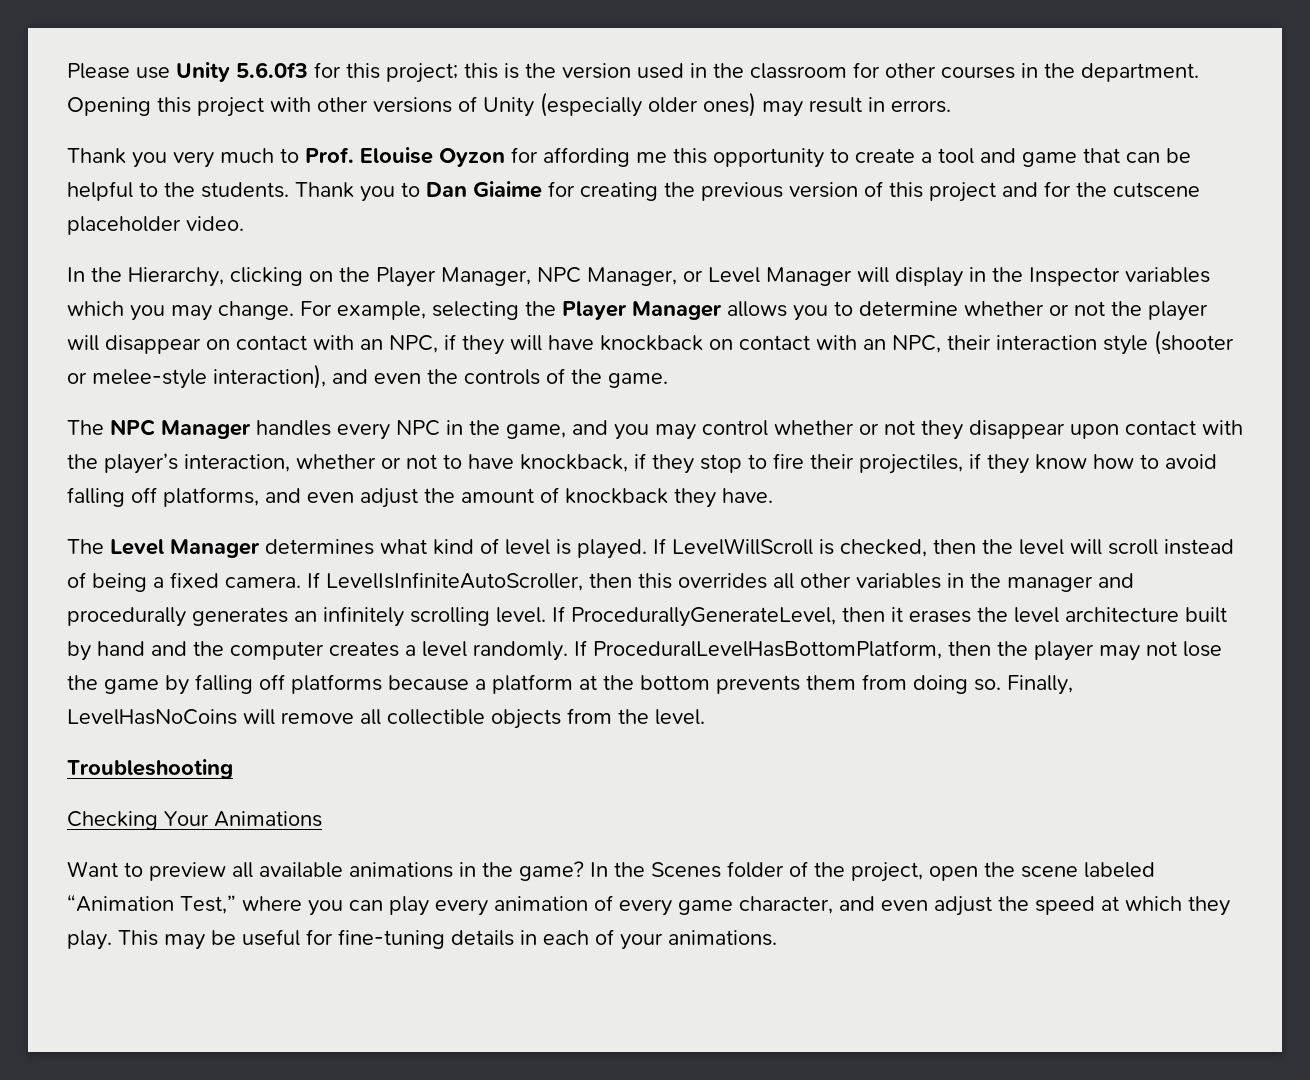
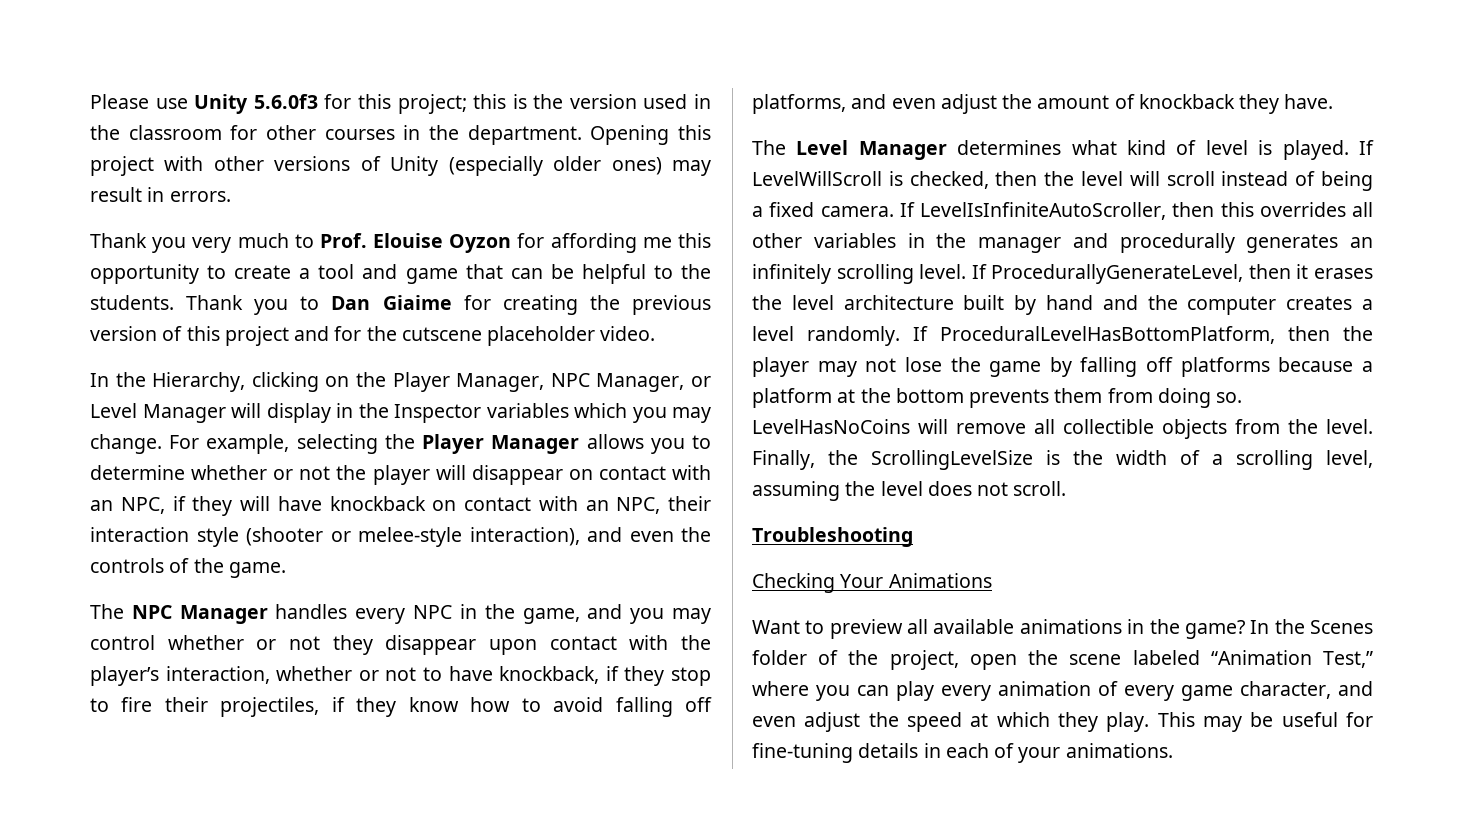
- Finally, LevelHasNoCoins will remove all collectible objects from the level.
+ LevelHasNoCoins will remove all collectible objects from the level. Finally, the ScrollingLevelSize is the width of a scrolling level, assuming the level does not scroll.

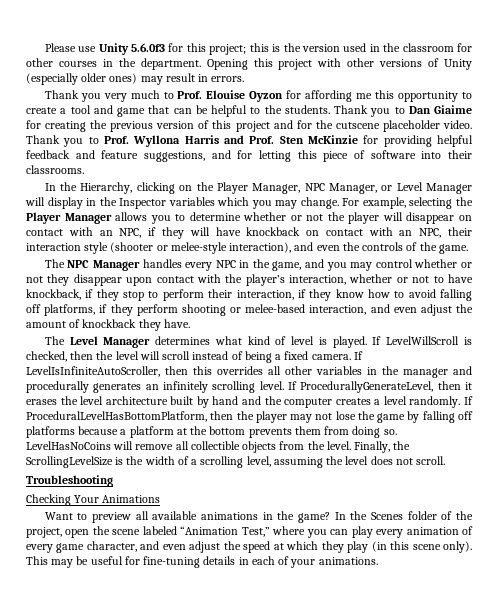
+ Thank you to Prof. Wyllona Harris and Prof. Sten McKinzie for providing helpful feedback and feature suggestions, and for letting this piece of software into their classrooms.
- The NPC Manager handles every NPC in the game, and you may control whether or not they disappear upon contact with the player’s interaction, whether or not to have knockback, if they stop to fire their projectiles, if they know how to avoid falling off platforms, and even adjust the amount of knockback they have.
+ The NPC Manager handles every NPC in the game, and you may control whether or not they disappear upon contact with the player’s interaction, whether or not to have knockback, if they stop to perform their interaction, if they know how to avoid falling off platforms, if they perform shooting or melee-based interaction, and even adjust the amount of knockback they have.
- In the Scenes folder of the project, open the scene labeled “Animation Test,” where you can play every animation of every game character, and even adjust the speed at which they play.
+ In the Scenes folder of the project, open the scene labeled “Animation Test,” where you can play every animation of every game character, and even adjust the speed at which they play (in this scene only).

